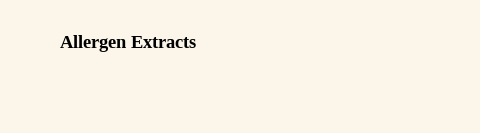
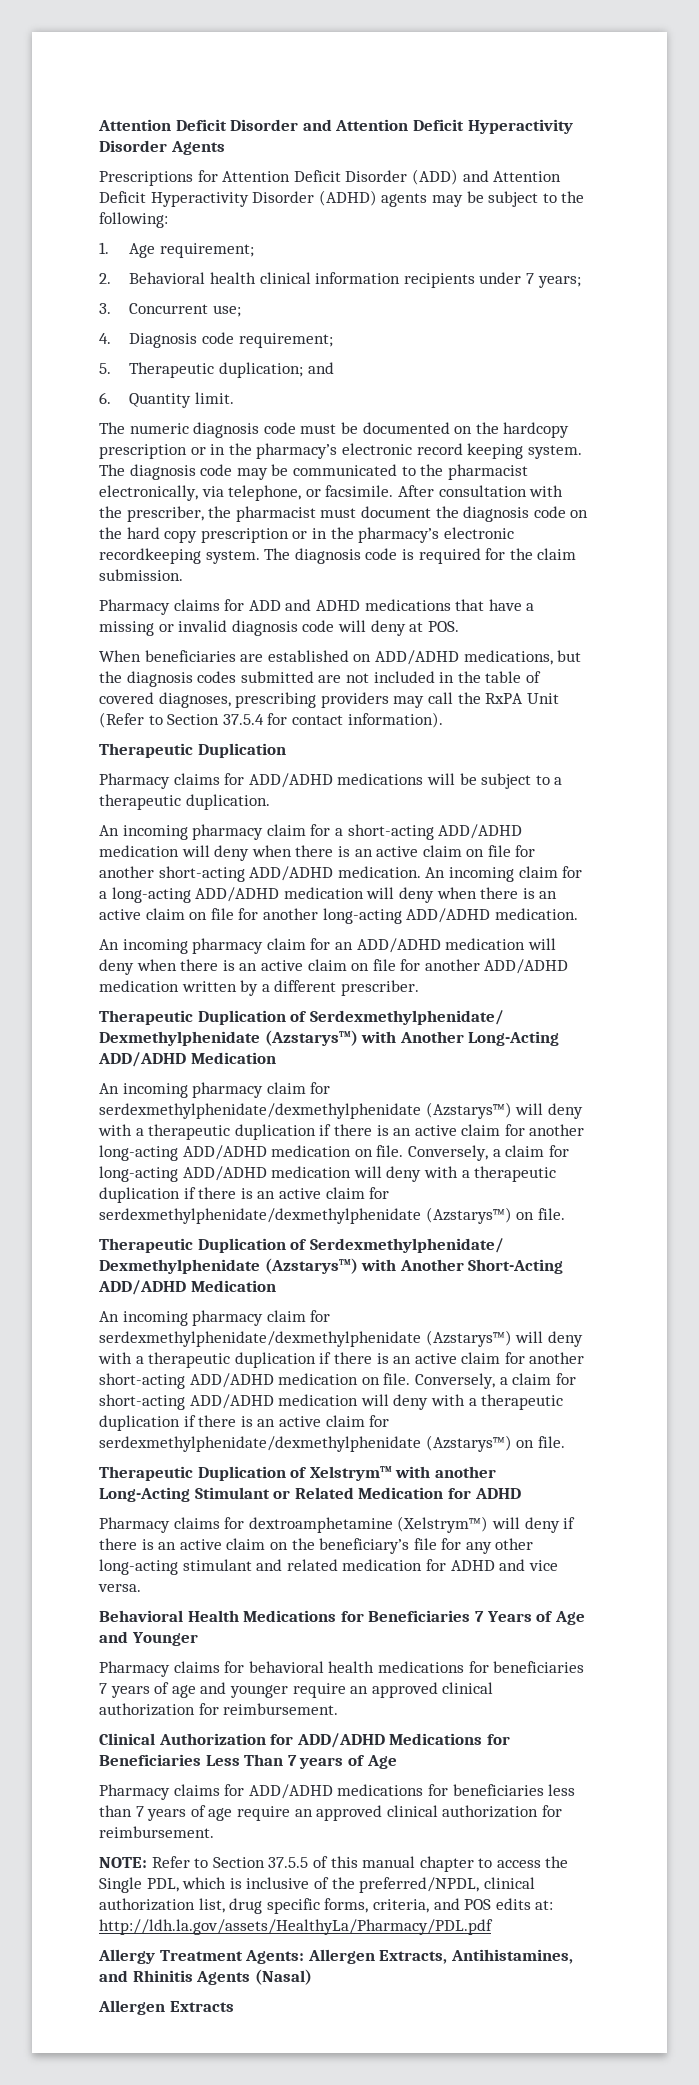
+ Attention Deficit Disorder and Attention Deficit Hyperactivity Disorder Agents
+ Prescriptions for Attention Deficit Disorder (ADD) and Attention Deficit Hyperactivity Disorder (ADHD) agents may be subject to the following:
+ 1. Age requirement;
+ 2. Behavioral health clinical information recipients under 7 years;
+ 3. Concurrent use;
+ 4. Diagnosis code requirement;
+ 5. Therapeutic duplication; and
+ 6. Quantity limit.
+ The numeric diagnosis code must be documented on the hardcopy prescription or in the pharmacy’s electronic record keeping system. The diagnosis code may be communicated to the pharmacist electronically, via telephone, or facsimile. After consultation with the prescriber, the pharmacist must document the diagnosis code on the hard copy prescription or in the pharmacy’s electronic recordkeeping system. The diagnosis code is required for the claim submission.
+ Pharmacy claims for ADD and ADHD medications that have a missing or invalid diagnosis code will deny at POS.
+ When beneficiaries are established on ADD/ADHD medications, but the diagnosis codes submitted are not included in the table of covered diagnoses, prescribing providers may call the RxPA Unit (Refer to Section 37.5.4 for contact information).
+ Therapeutic Duplication
+ Pharmacy claims for ADD/ADHD medications will be subject to a therapeutic duplication.
+ An incoming pharmacy claim for a short-acting ADD/ADHD medication will deny when there is an active claim on file for another short-acting ADD/ADHD medication. An incoming claim for a long-acting ADD/ADHD medication will deny when there is an active claim on file for another long-acting ADD/ADHD medication.
+ An incoming pharmacy claim for an ADD/ADHD medication will deny when there is an active claim on file for another ADD/ADHD medication written by a different prescriber.
+ Therapeutic Duplication of Serdexmethylphenidate/ Dexmethylphenidate (Azstarys™) with Another Long-Acting ADD/ADHD Medication
+ An incoming pharmacy claim for serdexmethylphenidate/dexmethylphenidate (Azstarys™) will deny with a therapeutic duplication if there is an active claim for another long-acting ADD/ADHD medication on file. Conversely, a claim for long-acting ADD/ADHD medication will deny with a therapeutic duplication if there is an active claim for serdexmethylphenidate/dexmethylphenidate (Azstarys™) on file.
+ Therapeutic Duplication of Serdexmethylphenidate/ Dexmethylphenidate (Azstarys™) with Another Short-Acting ADD/ADHD Medication
+ An incoming pharmacy claim for serdexmethylphenidate/dexmethylphenidate (Azstarys™) will deny with a therapeutic duplication if there is an active claim for another short-acting ADD/ADHD medication on file. Conversely, a claim for short-acting ADD/ADHD medication will deny with a therapeutic duplication if there is an active claim for serdexmethylphenidate/dexmethylphenidate (Azstarys™) on file.
+ Therapeutic Duplication of Xelstrym™ with another Long-Acting Stimulant or Related Medication for ADHD
+ Pharmacy claims for dextroamphetamine (Xelstrym™) will deny if there is an active claim on the beneficiary’s file for any other long-acting stimulant and related medication for ADHD and vice versa.
+ Behavioral Health Medications for Beneficiaries 7 Years of Age and Younger
+ Pharmacy claims for behavioral health medications for beneficiaries 7 years of age and younger require an approved clinical authorization for reimbursement.
+ Clinical Authorization for ADD/ADHD Medications for Beneficiaries Less Than 7 years of Age
+ Pharmacy claims for ADD/ADHD medications for beneficiaries less than 7 years of age require an approved clinical authorization for reimbursement.
+ NOTE: Refer to Section 37.5.5 of this manual chapter to access the Single PDL, which is inclusive of the preferred/NPDL, clinical authorization list, drug specific forms, criteria, and POS edits at: http://ldh.la.gov/assets/HealthyLa/Pharmacy/PDL.pdf
+ Allergy Treatment Agents: Allergen Extracts, Antihistamines, and Rhinitis Agents (Nasal)

